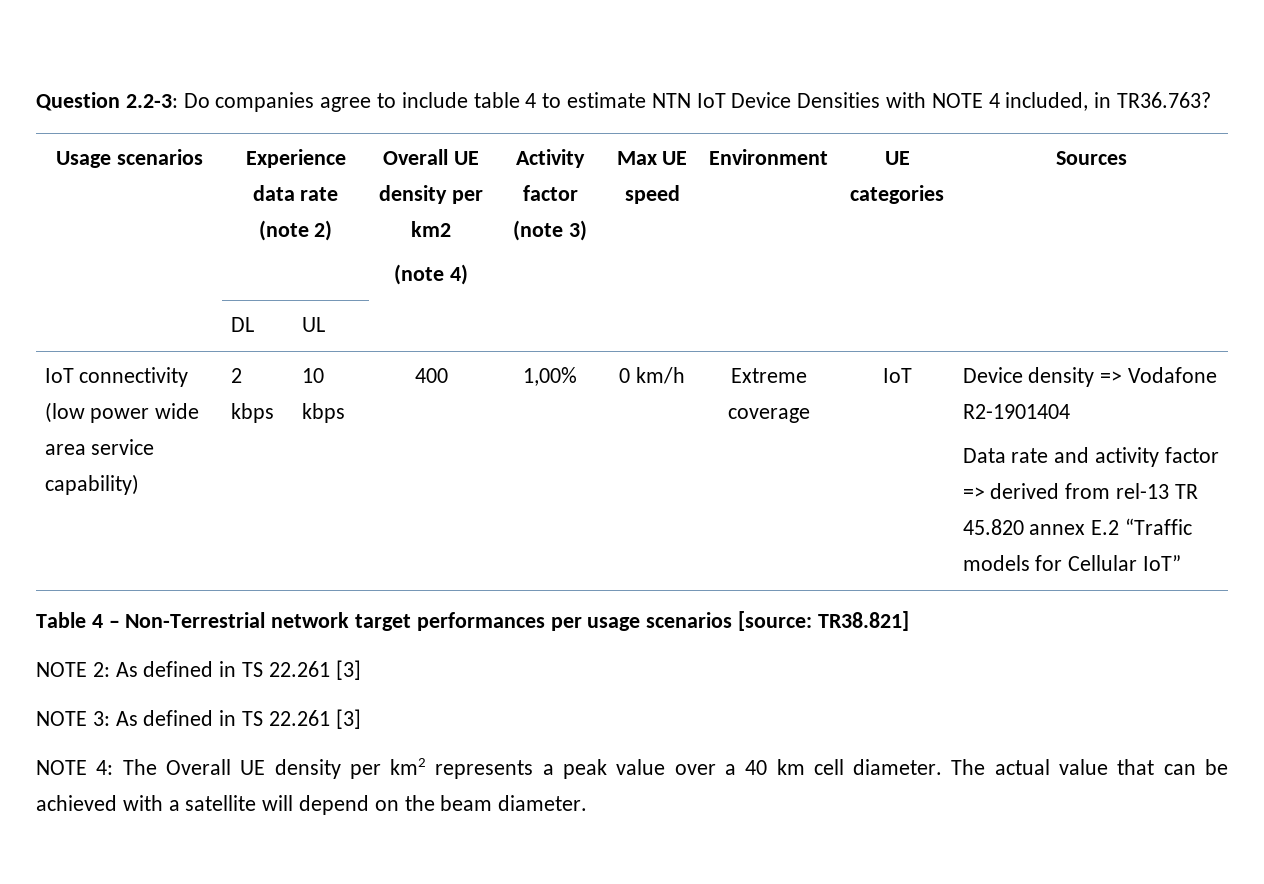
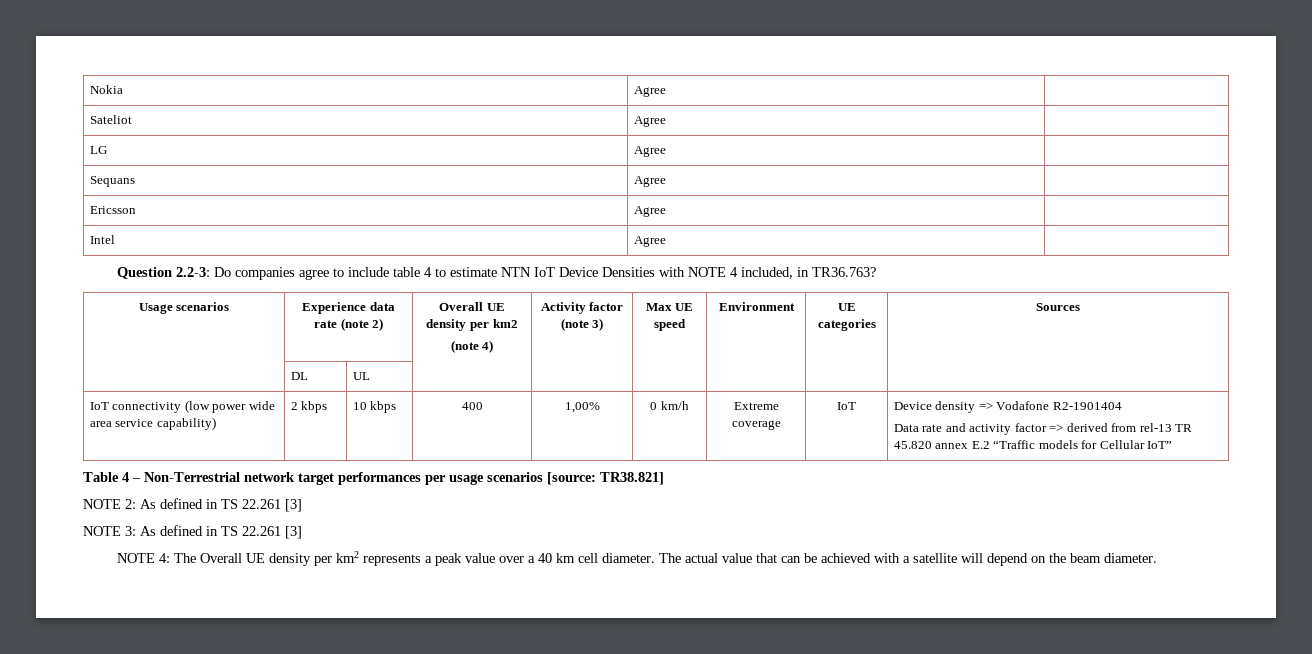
+ Nokia | Agree |
+ Sateliot | Agree |
+ LG | Agree |
+ Sequans | Agree |
+ Ericsson | Agree |
+ Intel | Agree |

